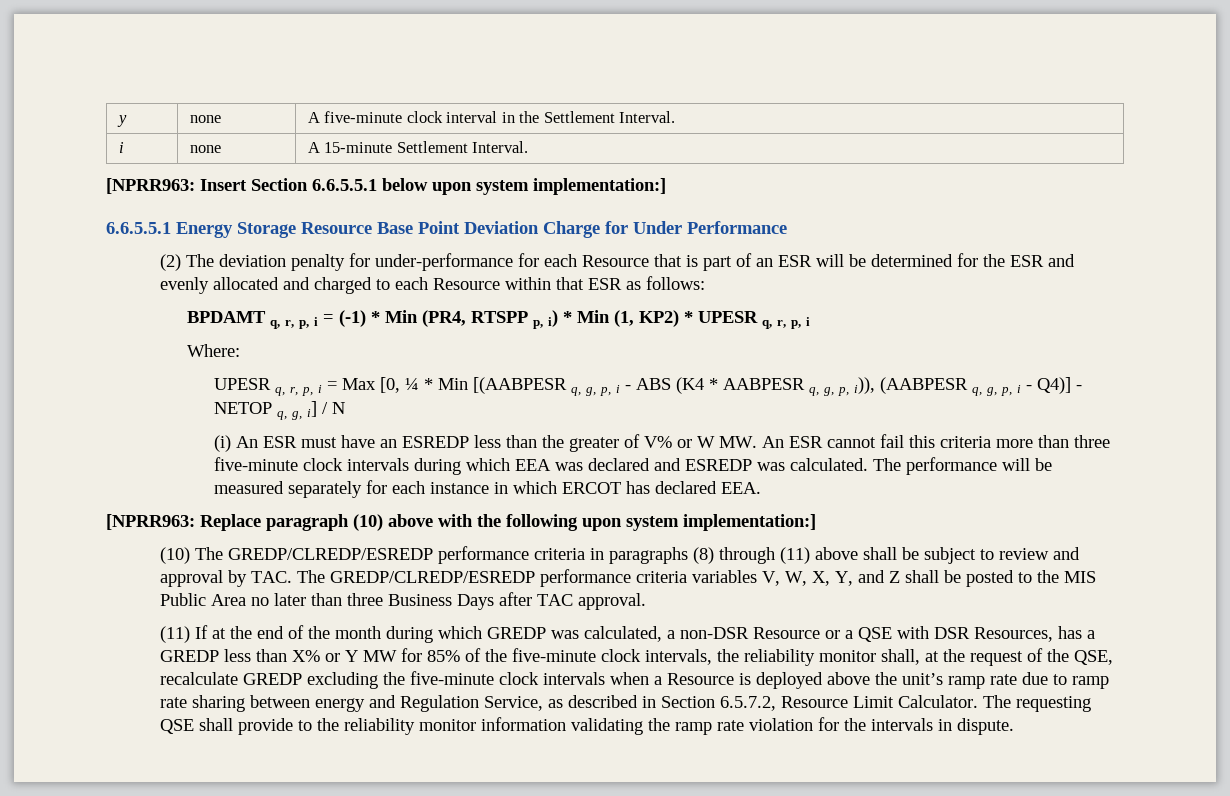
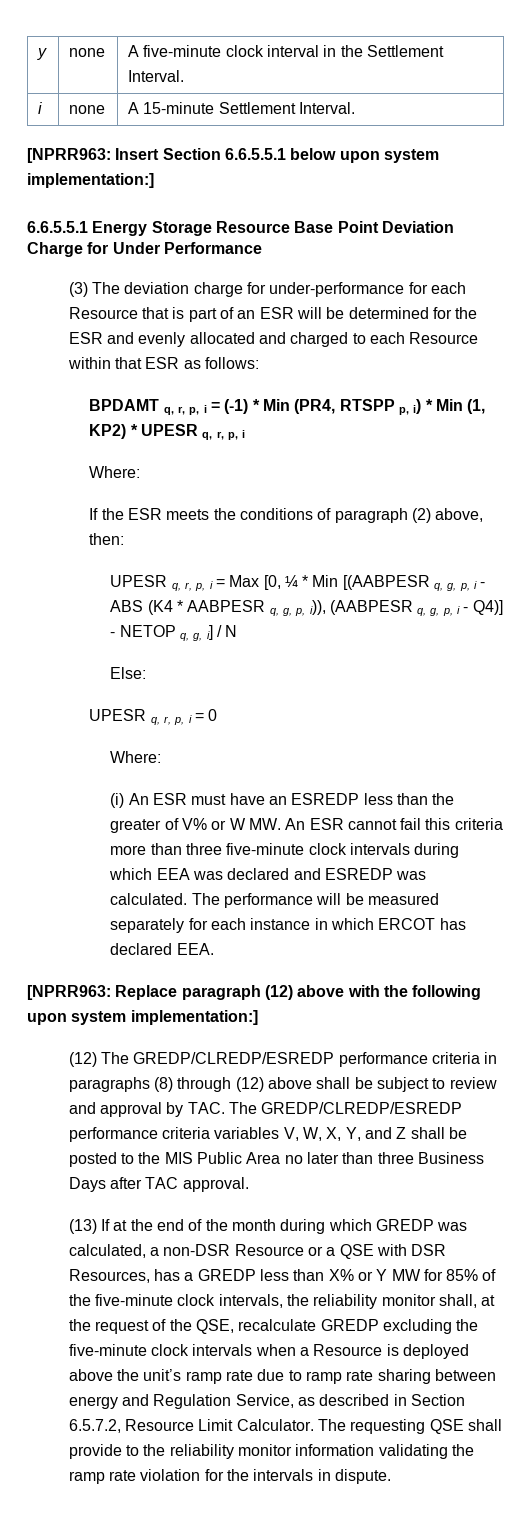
- (2) The deviation penalty for under-performance for each Resource that is part of an ESR will be determined for the ESR and evenly allocated and charged to each Resource within that ESR as follows:
+ (3) The deviation charge for under-performance for each Resource that is part of an ESR will be determined for the ESR and evenly allocated and charged to each Resource within that ESR as follows:
+ If the ESR meets the conditions of paragraph (2) above, then:
+ Else:
+ UPESR q, r, p, i = 0
+ Where:
- [NPRR963: Replace paragraph (10) above with the following upon system implementation:]
+ [NPRR963: Replace paragraph (12) above with the following upon system implementation:]
- (10) The GREDP/CLREDP/ESREDP performance criteria in paragraphs (8) through (11) above shall be subject to review and approval by TAC. The GREDP/CLREDP/ESREDP performance criteria variables V, W, X, Y, and Z shall be posted to the MIS Public Area no later than three Business Days after TAC approval.
+ (12) The GREDP/CLREDP/ESREDP performance criteria in paragraphs (8) through (12) above shall be subject to review and approval by TAC. The GREDP/CLREDP/ESREDP performance criteria variables V, W, X, Y, and Z shall be posted to the MIS Public Area no later than three Business Days after TAC approval.
- (11) If at the end of the month during which GREDP was calculated, a non-DSR Resource or a QSE with DSR Resources, has a GREDP less than X% or Y MW for 85% of the five-minute clock intervals, the reliability monitor shall, at the request of the QSE, recalculate GREDP excluding the five-minute clock intervals when a Resource is deployed above the unit’s ramp rate due to ramp rate sharing between energy and Regulation Service, as described in Section 6.5.7.2, Resource Limit Calculator.
+ (13) If at the end of the month during which GREDP was calculated, a non-DSR Resource or a QSE with DSR Resources, has a GREDP less than X% or Y MW for 85% of the five-minute clock intervals, the reliability monitor shall, at the request of the QSE, recalculate GREDP excluding the five-minute clock intervals when a Resource is deployed above the unit’s ramp rate due to ramp rate sharing between energy and Regulation Service, as described in Section 6.5.7.2, Resource Limit Calculator.

